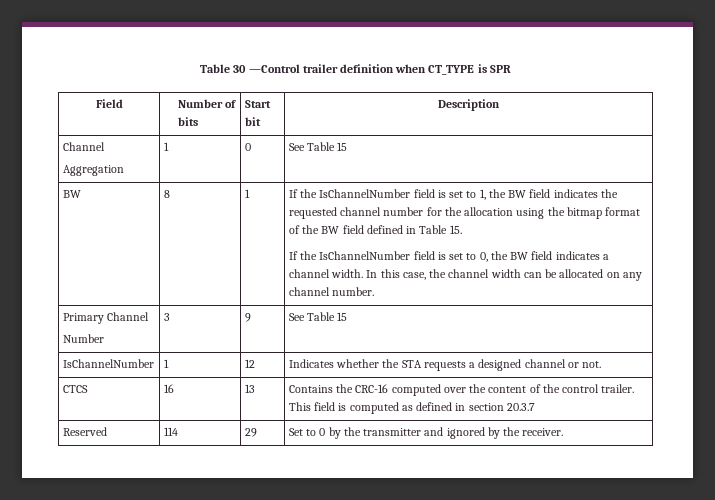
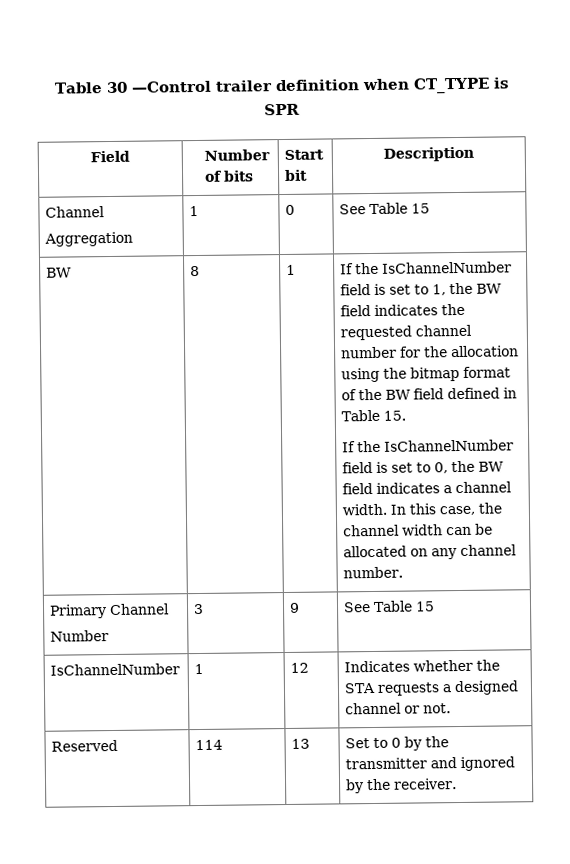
- CTCS | 16 | 13 | Contains the CRC-16 computed over the content of the control trailer. This field is computed as defined in section 20.3.7
- Reserved | 114 | 29 | Set to 0 by the transmitter and ignored by the receiver.
+ Reserved | 114 | 13 | Set to 0 by the transmitter and ignored by the receiver.

